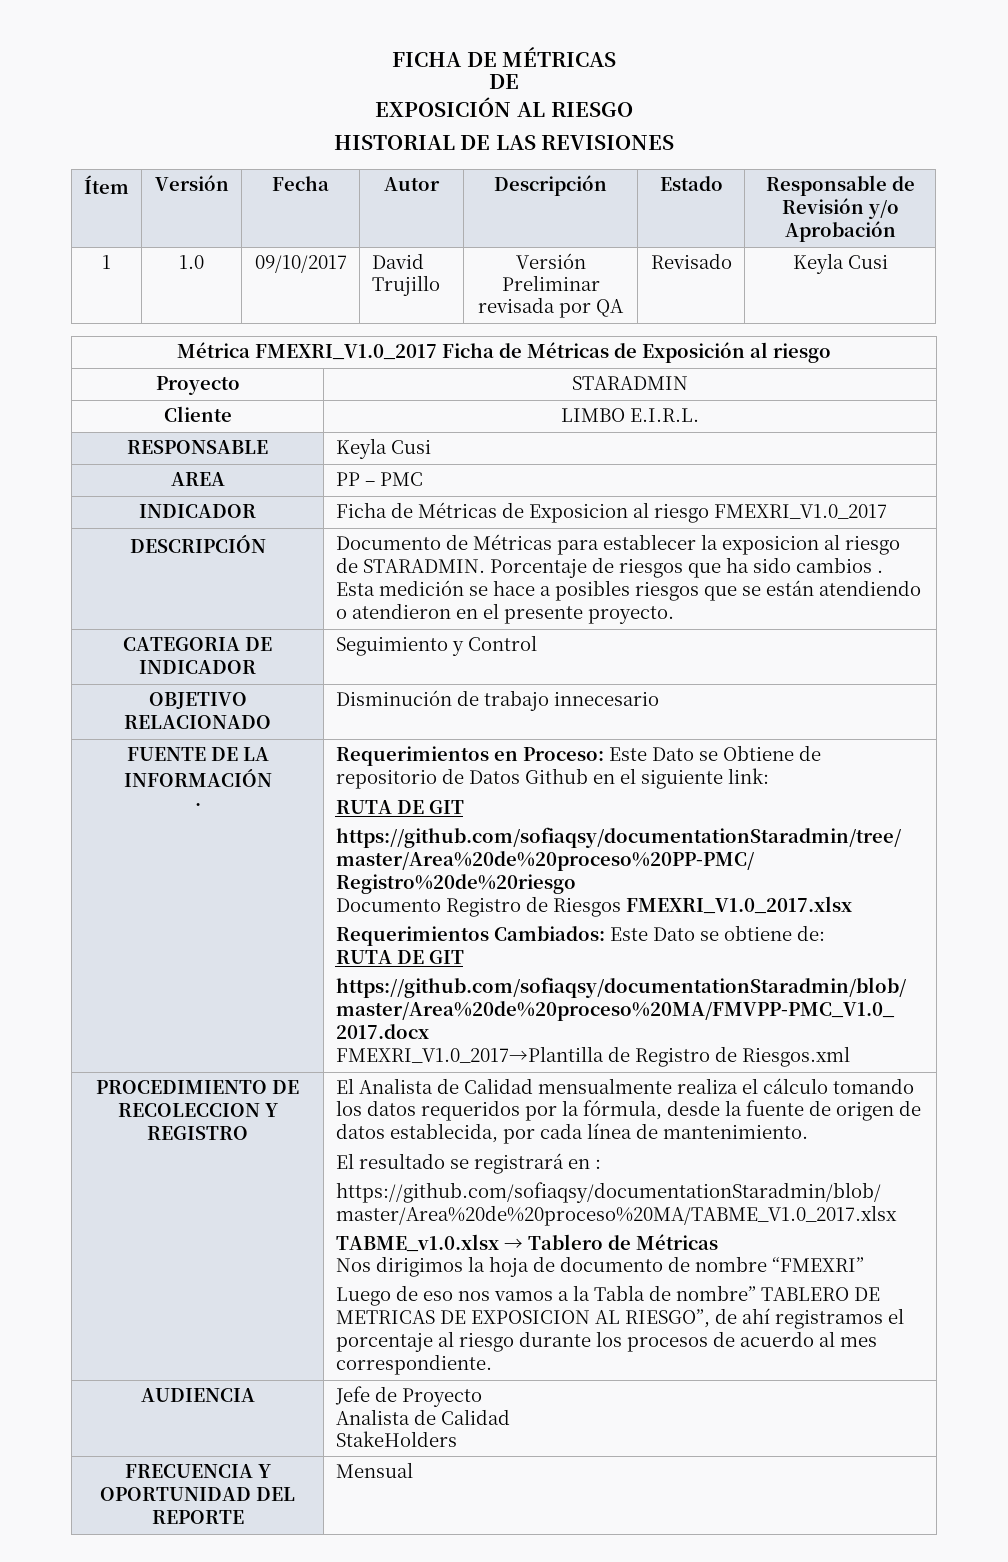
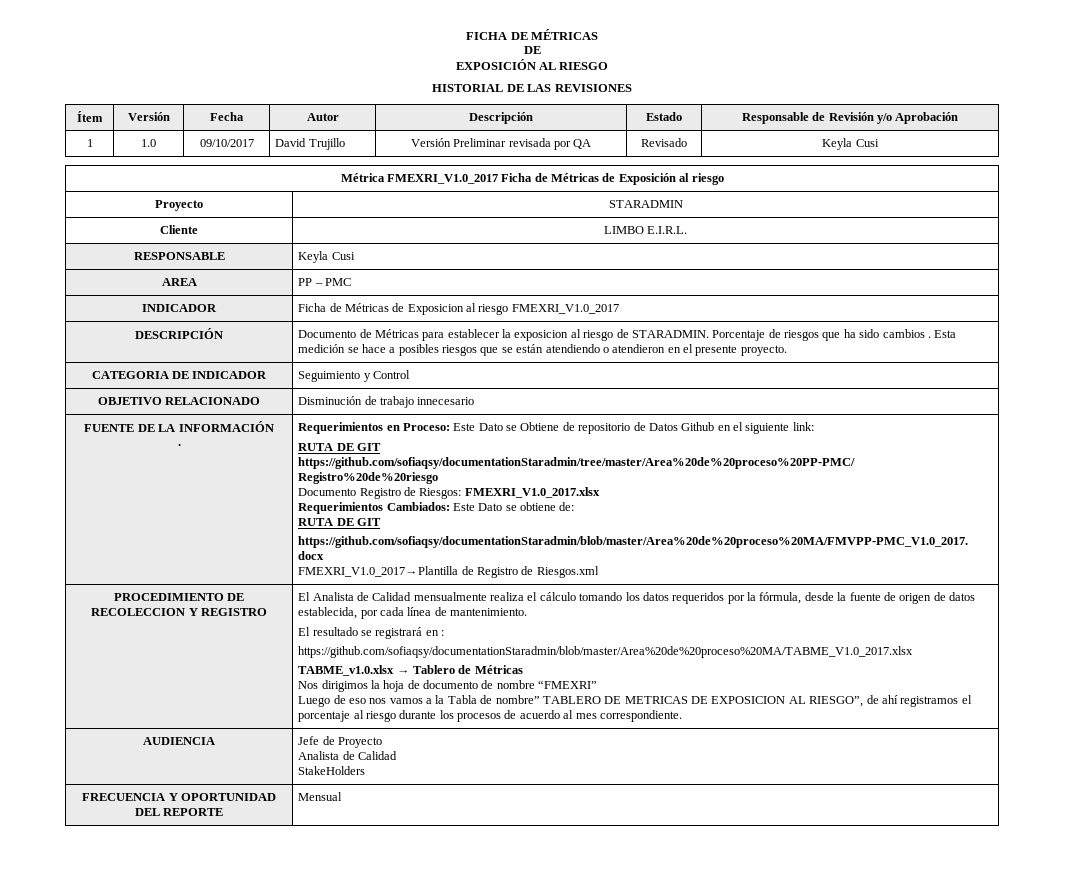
- Documento Registro de Riesgos FMEXRI_V1.0_2017.xlsx
+ Documento Registro de Riesgos: FMEXRI_V1.0_2017.xlsx

